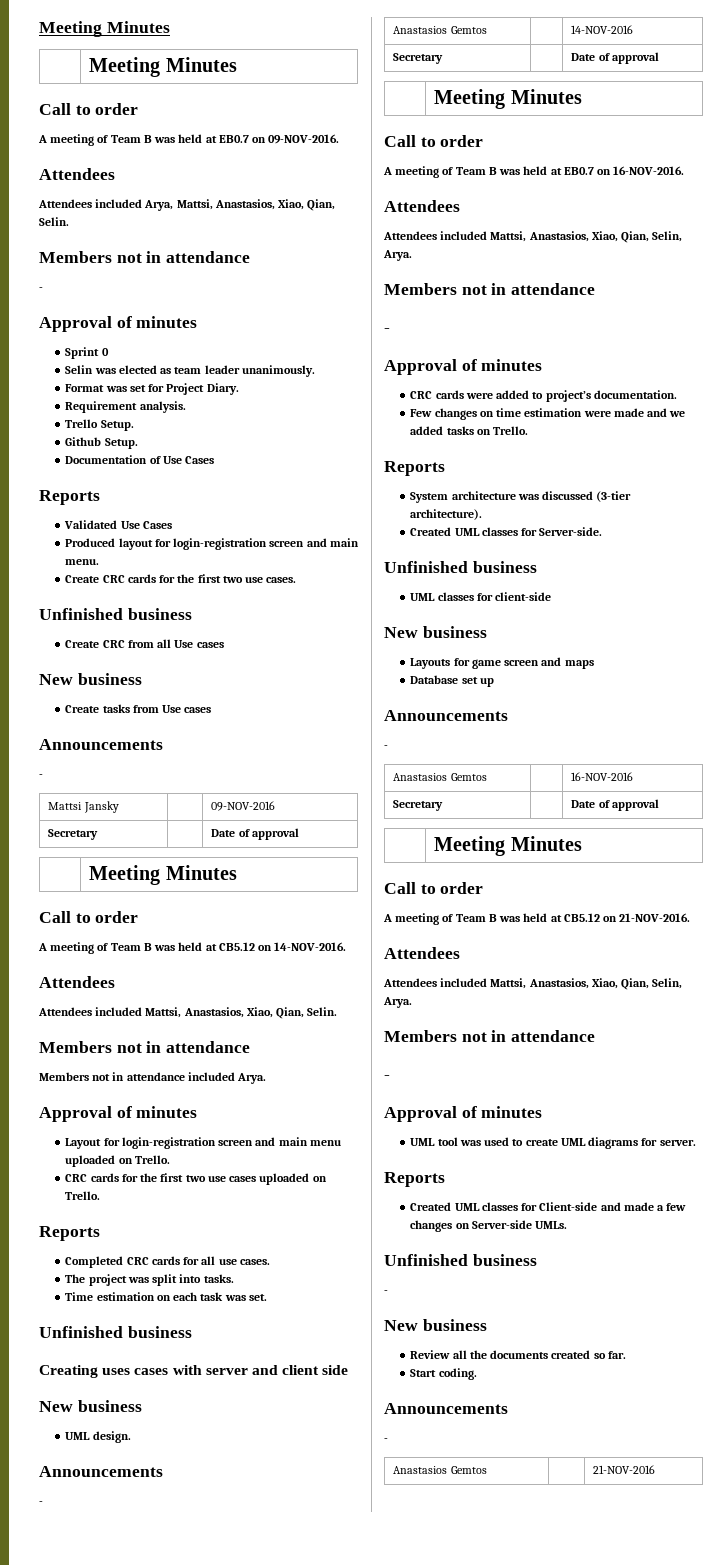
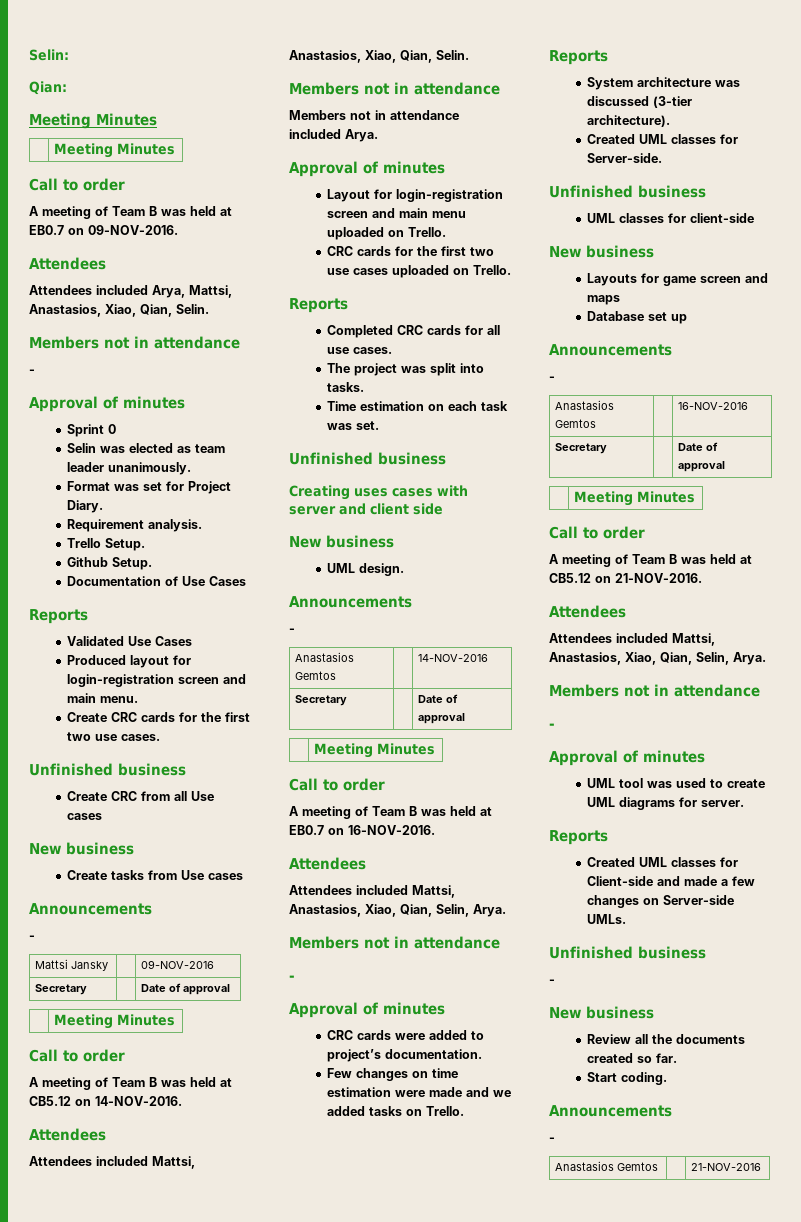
+ Selin:
+ Qian:

